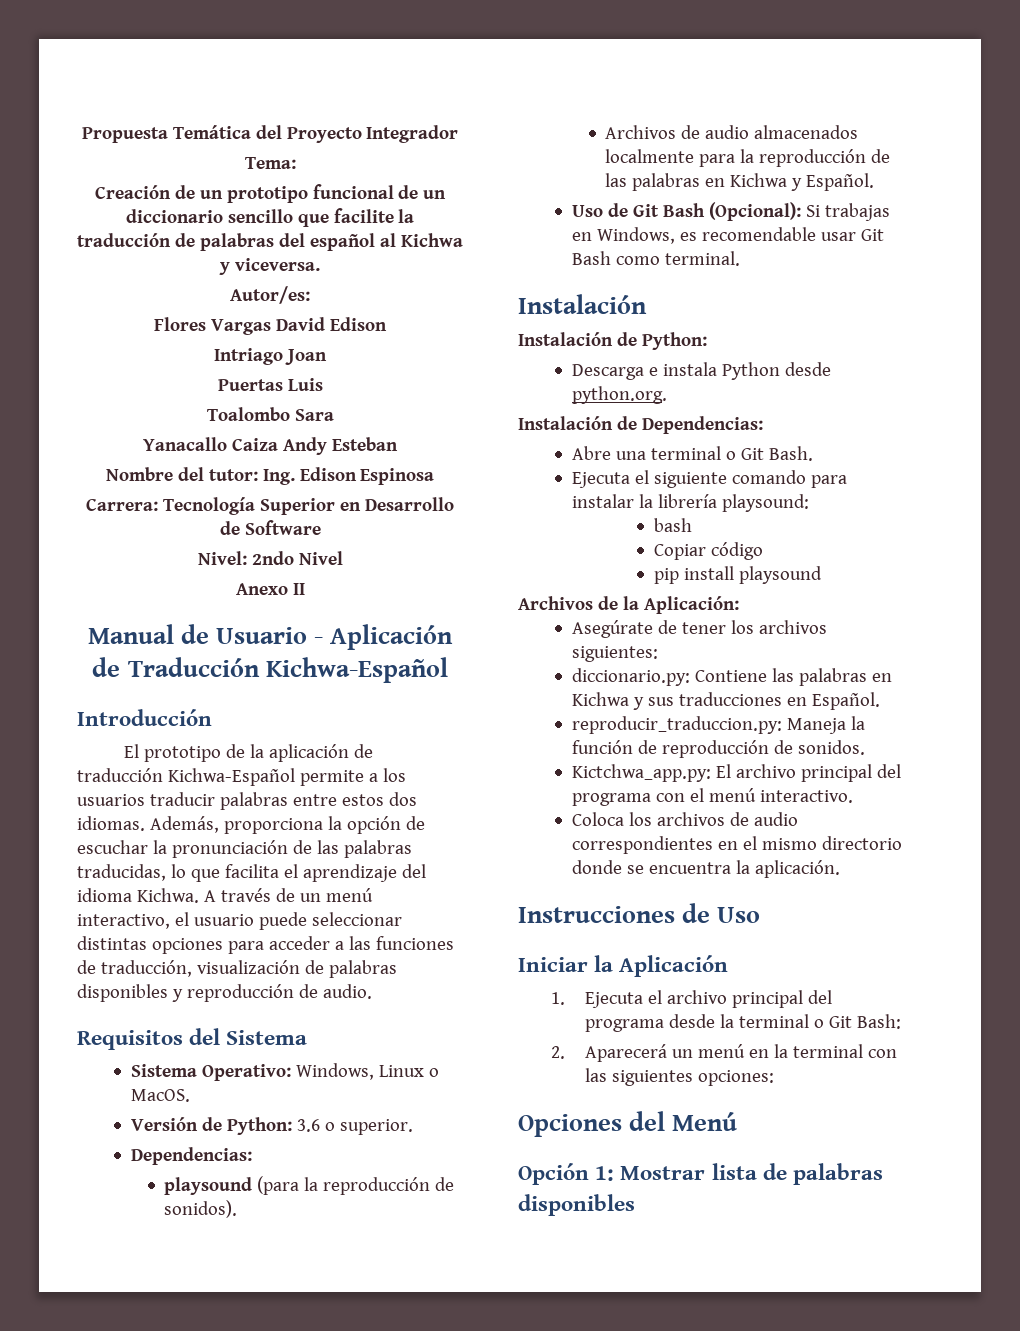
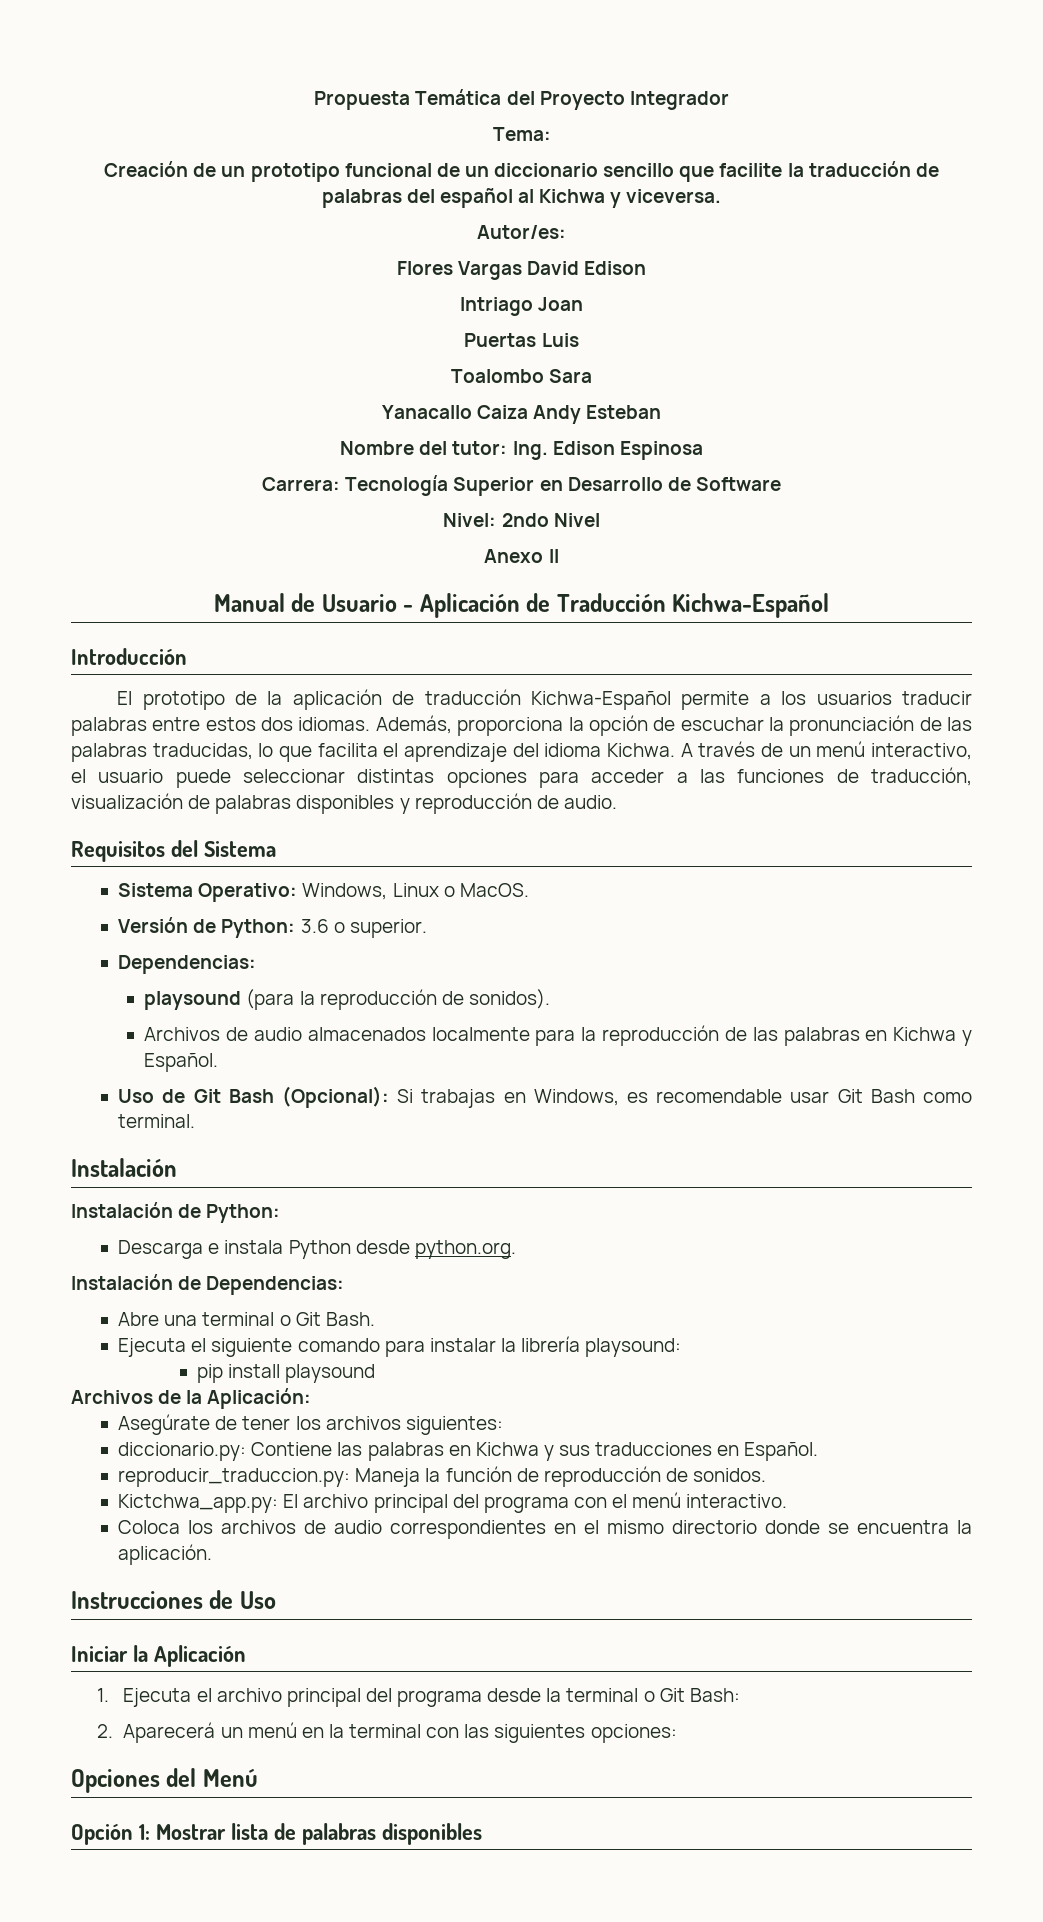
- bash
- Copiar código

